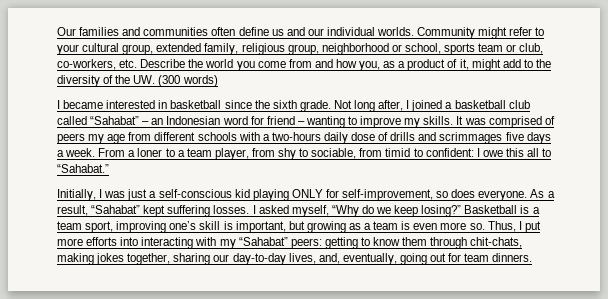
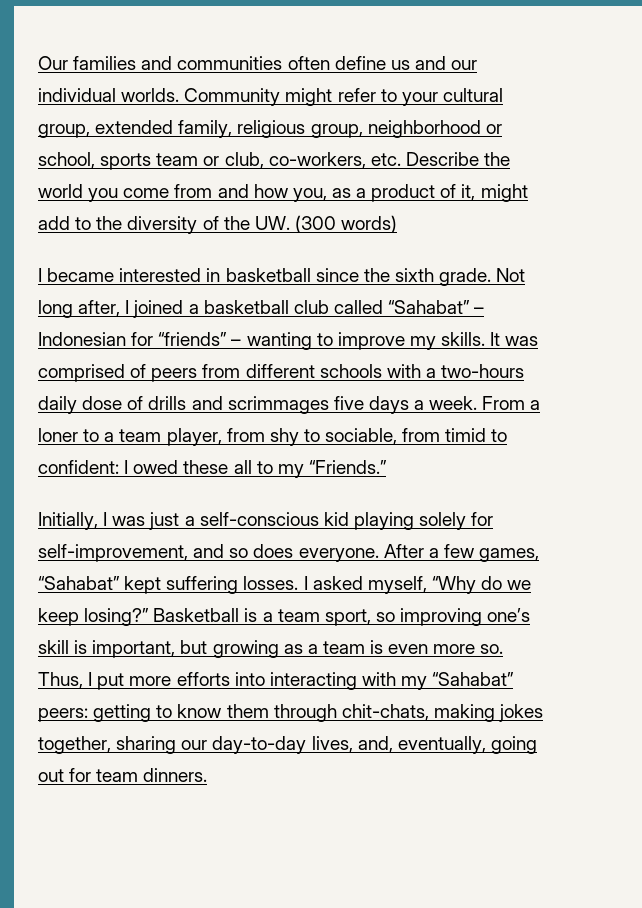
- Not long after, I joined a basketball club called “Sahabat” – an Indonesian word for friend – wanting to improve my skills.
+ Not long after, I joined a basketball club called “Sahabat” – Indonesian for “friends” – wanting to improve my skills.
- It was comprised of peers my age from different schools with a two-hours daily dose of drills and scrimmages five days a week.
+ It was comprised of peers from different schools with a two-hours daily dose of drills and scrimmages five days a week.
- From a loner to a team player, from shy to sociable, from timid to confident: I owe this all to “Sahabat.”
+ From a loner to a team player, from shy to sociable, from timid to confident: I owed these all to my “Friends.”
- Initially, I was just a self-conscious kid playing ONLY for self-improvement, so does everyone.
+ Initially, I was just a self-conscious kid playing solely for self-improvement, and so does everyone.
- As a result, “Sahabat” kept suffering losses.
+ After a few games, “Sahabat” kept suffering losses.
- Basketball is a team sport, improving one’s skill is important, but growing as a team is even more so.
+ Basketball is a team sport, so improving one’s skill is important, but growing as a team is even more so.

